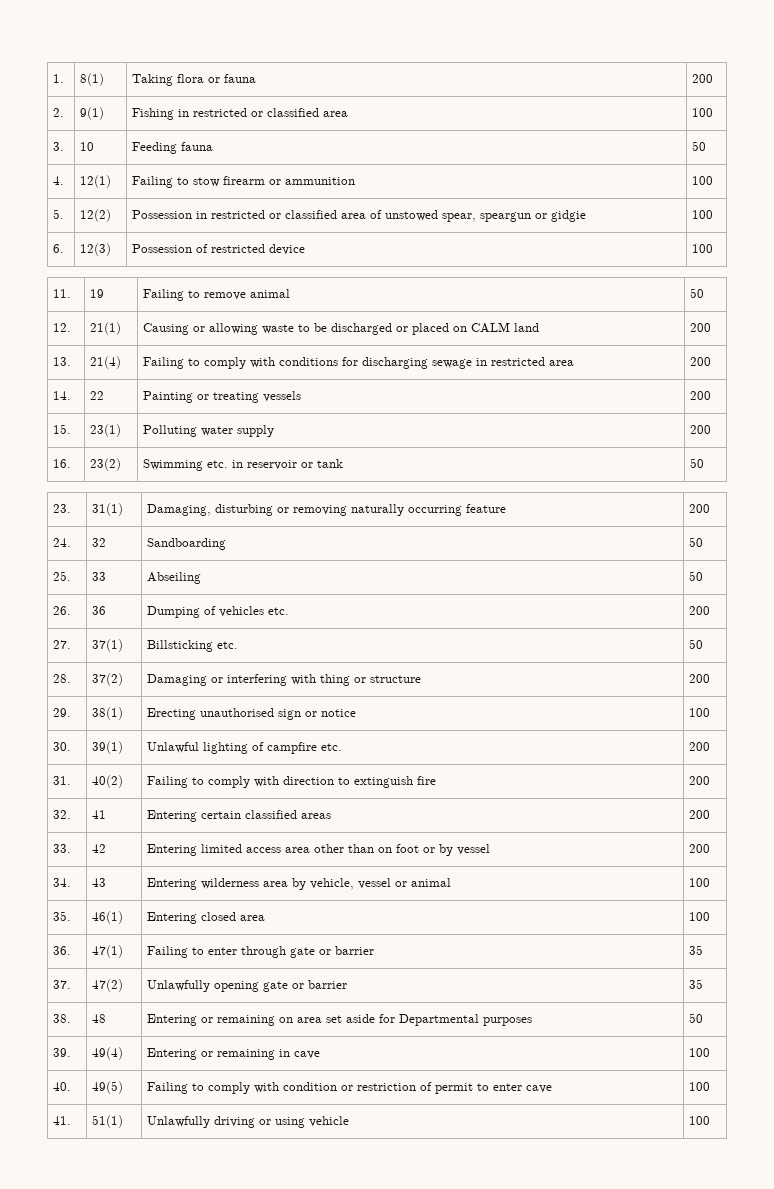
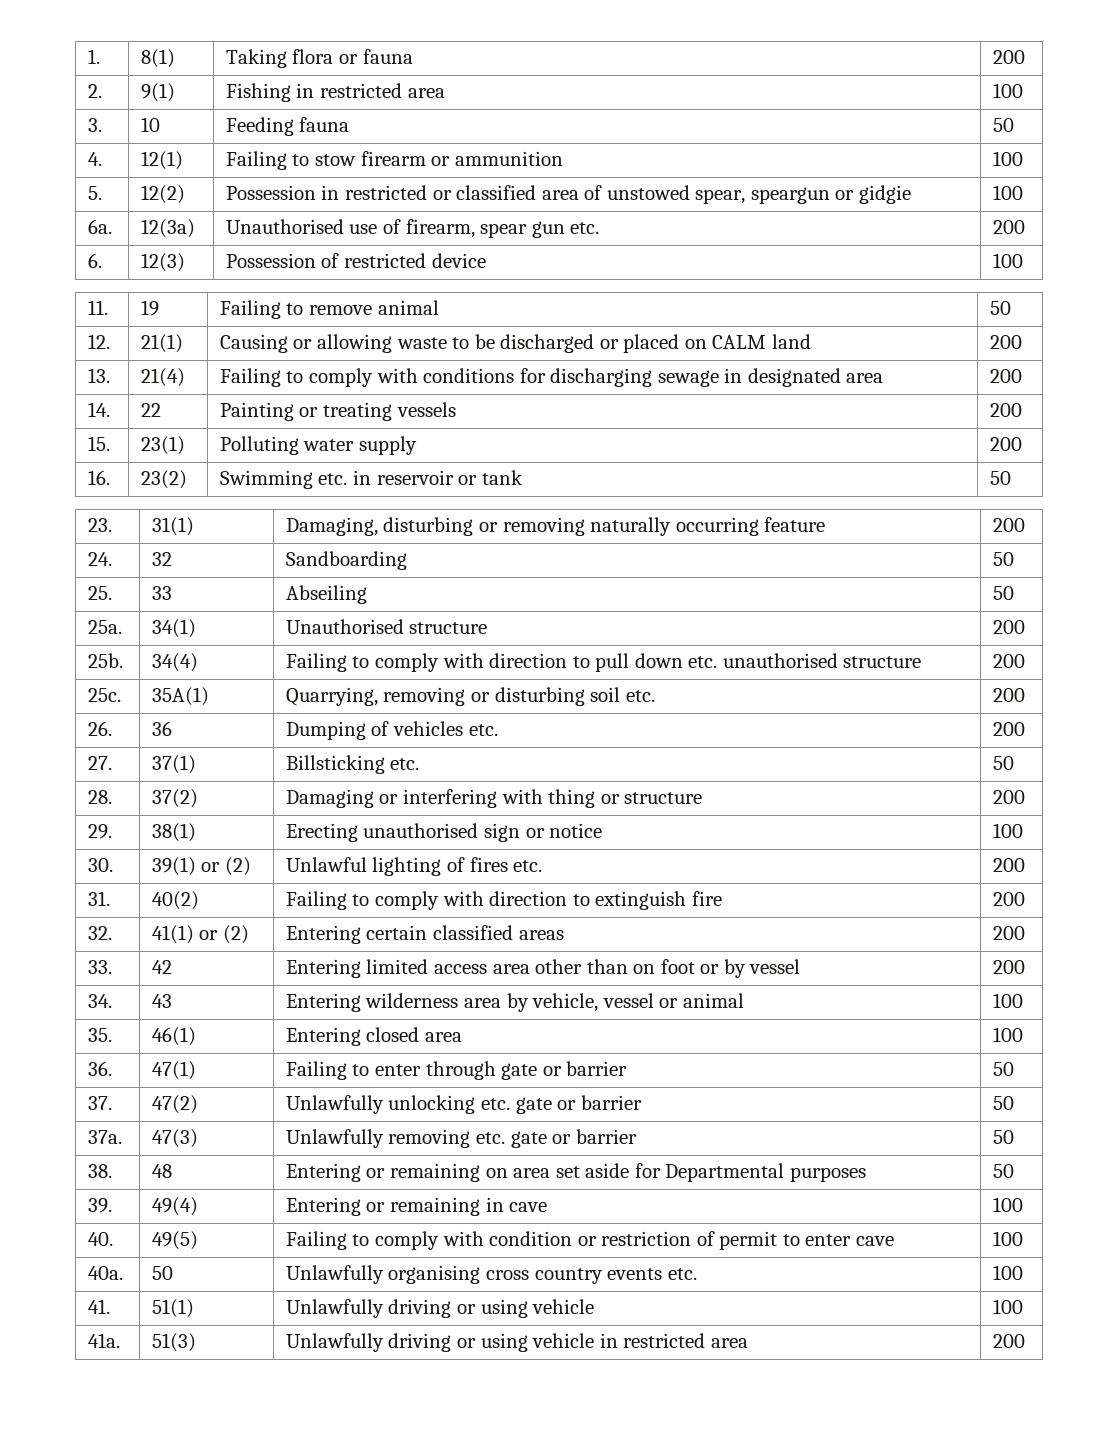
- 2. | 9(1) | Fishing in restricted or classified area | 100
+ 2. | 9(1) | Fishing in restricted area | 100
+ 6a. | 12(3a) | Unauthorised use of firearm, spear gun etc. | 200
- 13. | 21(4) | Failing to comply with conditions for discharging sewage in restricted area | 200
+ 13. | 21(4) | Failing to comply with conditions for discharging sewage in designated area | 200
+ 25a. | 34(1) | Unauthorised structure | 200
+ 25b. | 34(4) | Failing to comply with direction to pull down etc. unauthorised structure | 200
+ 25c. | 35A(1) | Quarrying, removing or disturbing soil etc. | 200
- 30. | 39(1) | Unlawful lighting of campfire etc. | 200
+ 30. | 39(1) or (2) | Unlawful lighting of fires etc. | 200
- 32. | 41 | Entering certain classified areas | 200
+ 32. | 41(1) or (2) | Entering certain classified areas | 200
- 36. | 47(1) | Failing to enter through gate or barrier | 35
+ 36. | 47(1) | Failing to enter through gate or barrier | 50
- 37. | 47(2) | Unlawfully opening gate or barrier | 35
+ 37. | 47(2) | Unlawfully unlocking etc. gate or barrier | 50
+ 37a. | 47(3) | Unlawfully removing etc. gate or barrier | 50
+ 40a. | 50 | Unlawfully organising cross country events etc. | 100
+ 41a. | 51(3) | Unlawfully driving or using vehicle in restricted area | 200

